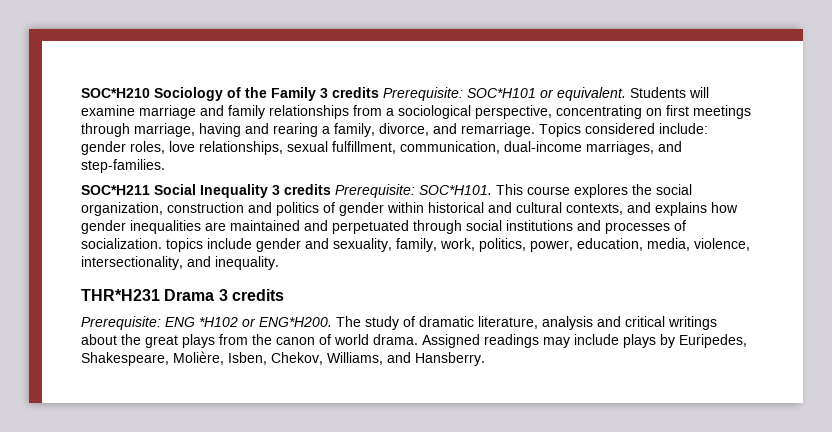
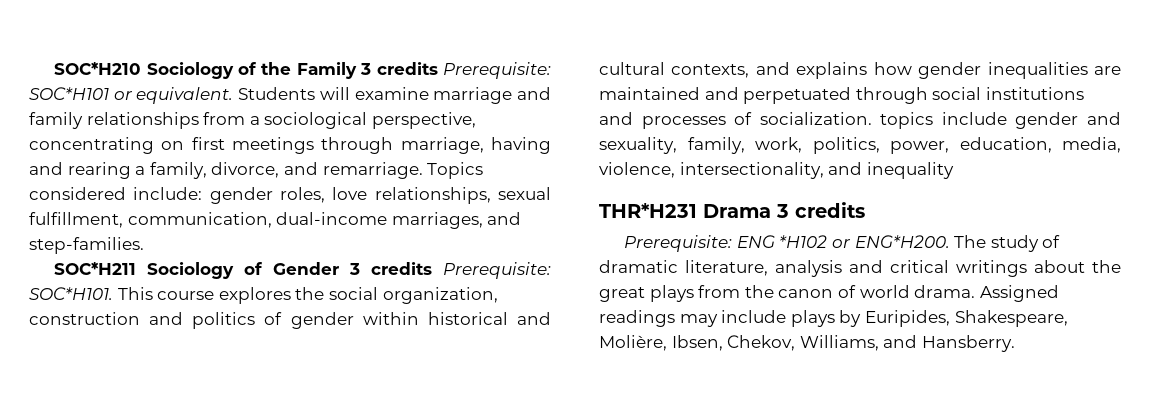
- SOC*H211 Social Inequality 3 credits Prerequisite: SOC*H101.
+ SOC*H211 Sociology of Gender 3 credits Prerequisite: SOC*H101.
- This course explores the social organization, construction and politics of gender within historical and cultural contexts, and explains how gender inequalities are maintained and perpetuated through social institutions and processes of socialization. topics include gender and sexuality, family, work, politics, power, education, media, violence, intersectionality, and inequality.
+ This course explores the social organization, construction and politics of gender within historical and cultural contexts, and explains how gender inequalities are maintained and perpetuated through social institutions and processes of socialization. topics include gender and sexuality, family, work, politics, power, education, media, violence, intersectionality, and inequality
- Assigned readings may include plays by Euripedes, Shakespeare, Molière, Isben, Chekov, Williams, and Hansberry.
+ Assigned readings may include plays by Euripides, Shakespeare, Molière, Ibsen, Chekov, Williams, and Hansberry.

